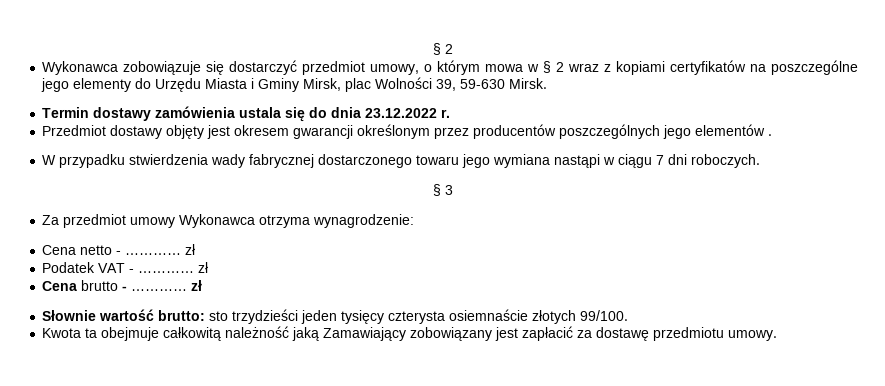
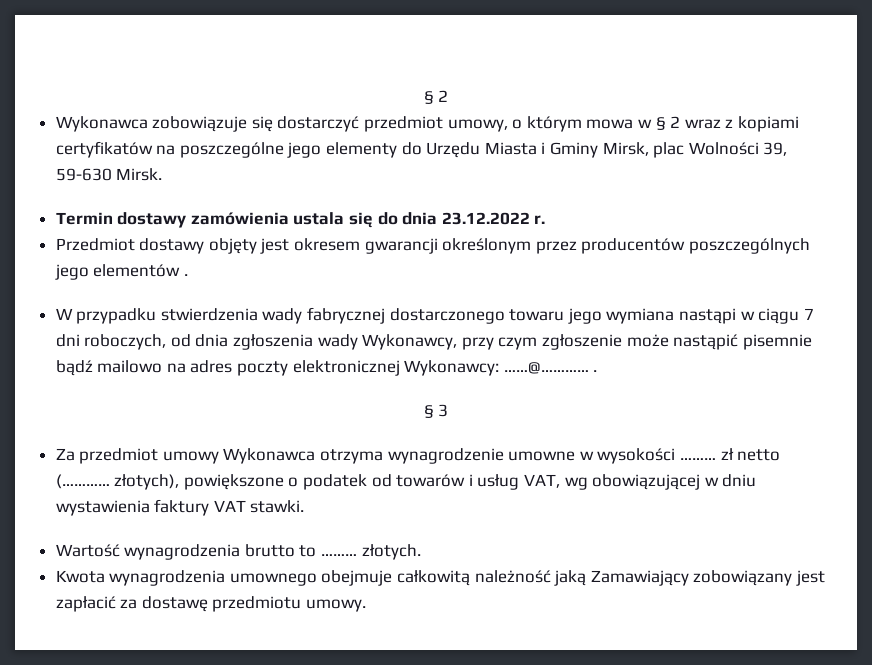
- W przypadku stwierdzenia wady fabrycznej dostarczonego towaru jego wymiana nastąpi w ciągu 7 dni roboczych.
+ W przypadku stwierdzenia wady fabrycznej dostarczonego towaru jego wymiana nastąpi w ciągu 7 dni roboczych, od dnia zgłoszenia wady Wykonawcy, przy czym zgłoszenie może nastąpić pisemnie bądź mailowo na adres poczty elektronicznej Wykonawcy: ……@………… .
- Za przedmiot umowy Wykonawca otrzyma wynagrodzenie:
- Cena netto - ………… zł
- Podatek VAT - ………… zł
- Cena brutto - ………… zł
- Słownie wartość brutto: sto trzydzieści jeden tysięcy czterysta osiemnaście złotych 99/100.
+ Za przedmiot umowy Wykonawca otrzyma wynagrodzenie umowne w wysokości ……… zł netto (………… złotych), powiększone o podatek od towarów i usług VAT, wg obowiązującej w dniu wystawienia faktury VAT stawki.
+ Wartość wynagrodzenia brutto to ……… złotych.
- Kwota ta obejmuje całkowitą należność jaką Zamawiający zobowiązany jest zapłacić za dostawę przedmiotu umowy.
+ Kwota wynagrodzenia umownego obejmuje całkowitą należność jaką Zamawiający zobowiązany jest zapłacić za dostawę przedmiotu umowy.

